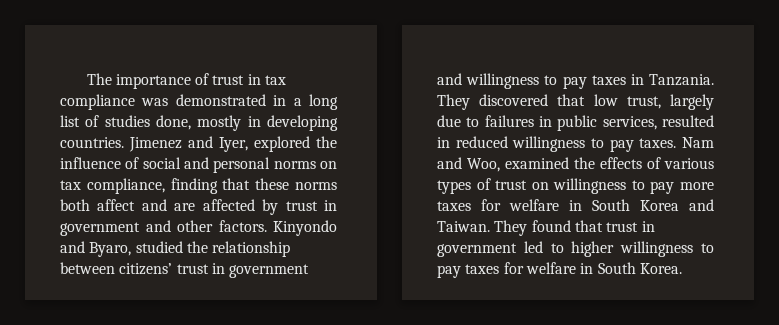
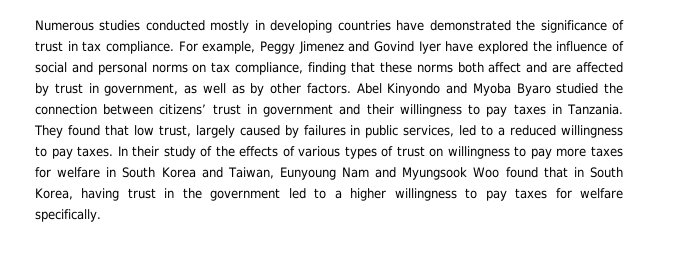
- The importance of trust in tax compliance was demonstrated in a long list of studies done, mostly in developing countries. Jimenez and Iyer, explored the influence of social and personal norms on tax compliance, finding that these norms both affect and are affected by trust in government and other factors.
+ Numerous studies conducted mostly in developing countries have demonstrated the significance of trust in tax compliance. For example, Peggy Jimenez and Govind Iyer have explored the influence of social and personal norms on tax compliance, finding that these norms both affect and are affected by trust in government, as well as by other factors.
- Kinyondo and Byaro, studied the relationship between citizens’ trust in government and willingness to pay taxes in Tanzania.
+ Abel Kinyondo and Myoba Byaro studied the connection between citizens’ trust in government and their willingness to pay taxes in Tanzania.
- They discovered that low trust, largely due to failures in public services, resulted in reduced willingness to pay taxes.
+ They found that low trust, largely caused by failures in public services, led to a reduced willingness to pay taxes.
- Nam and Woo, examined the effects of various types of trust on willingness to pay more taxes for welfare in South Korea and Taiwan. They found that trust in government led to higher willingness to pay taxes for welfare in South Korea.
+ In their study of the effects of various types of trust on willingness to pay more taxes for welfare in South Korea and Taiwan, Eunyoung Nam and Myungsook Woo found that in South Korea, having trust in the government led to a higher willingness to pay taxes for welfare specifically.

